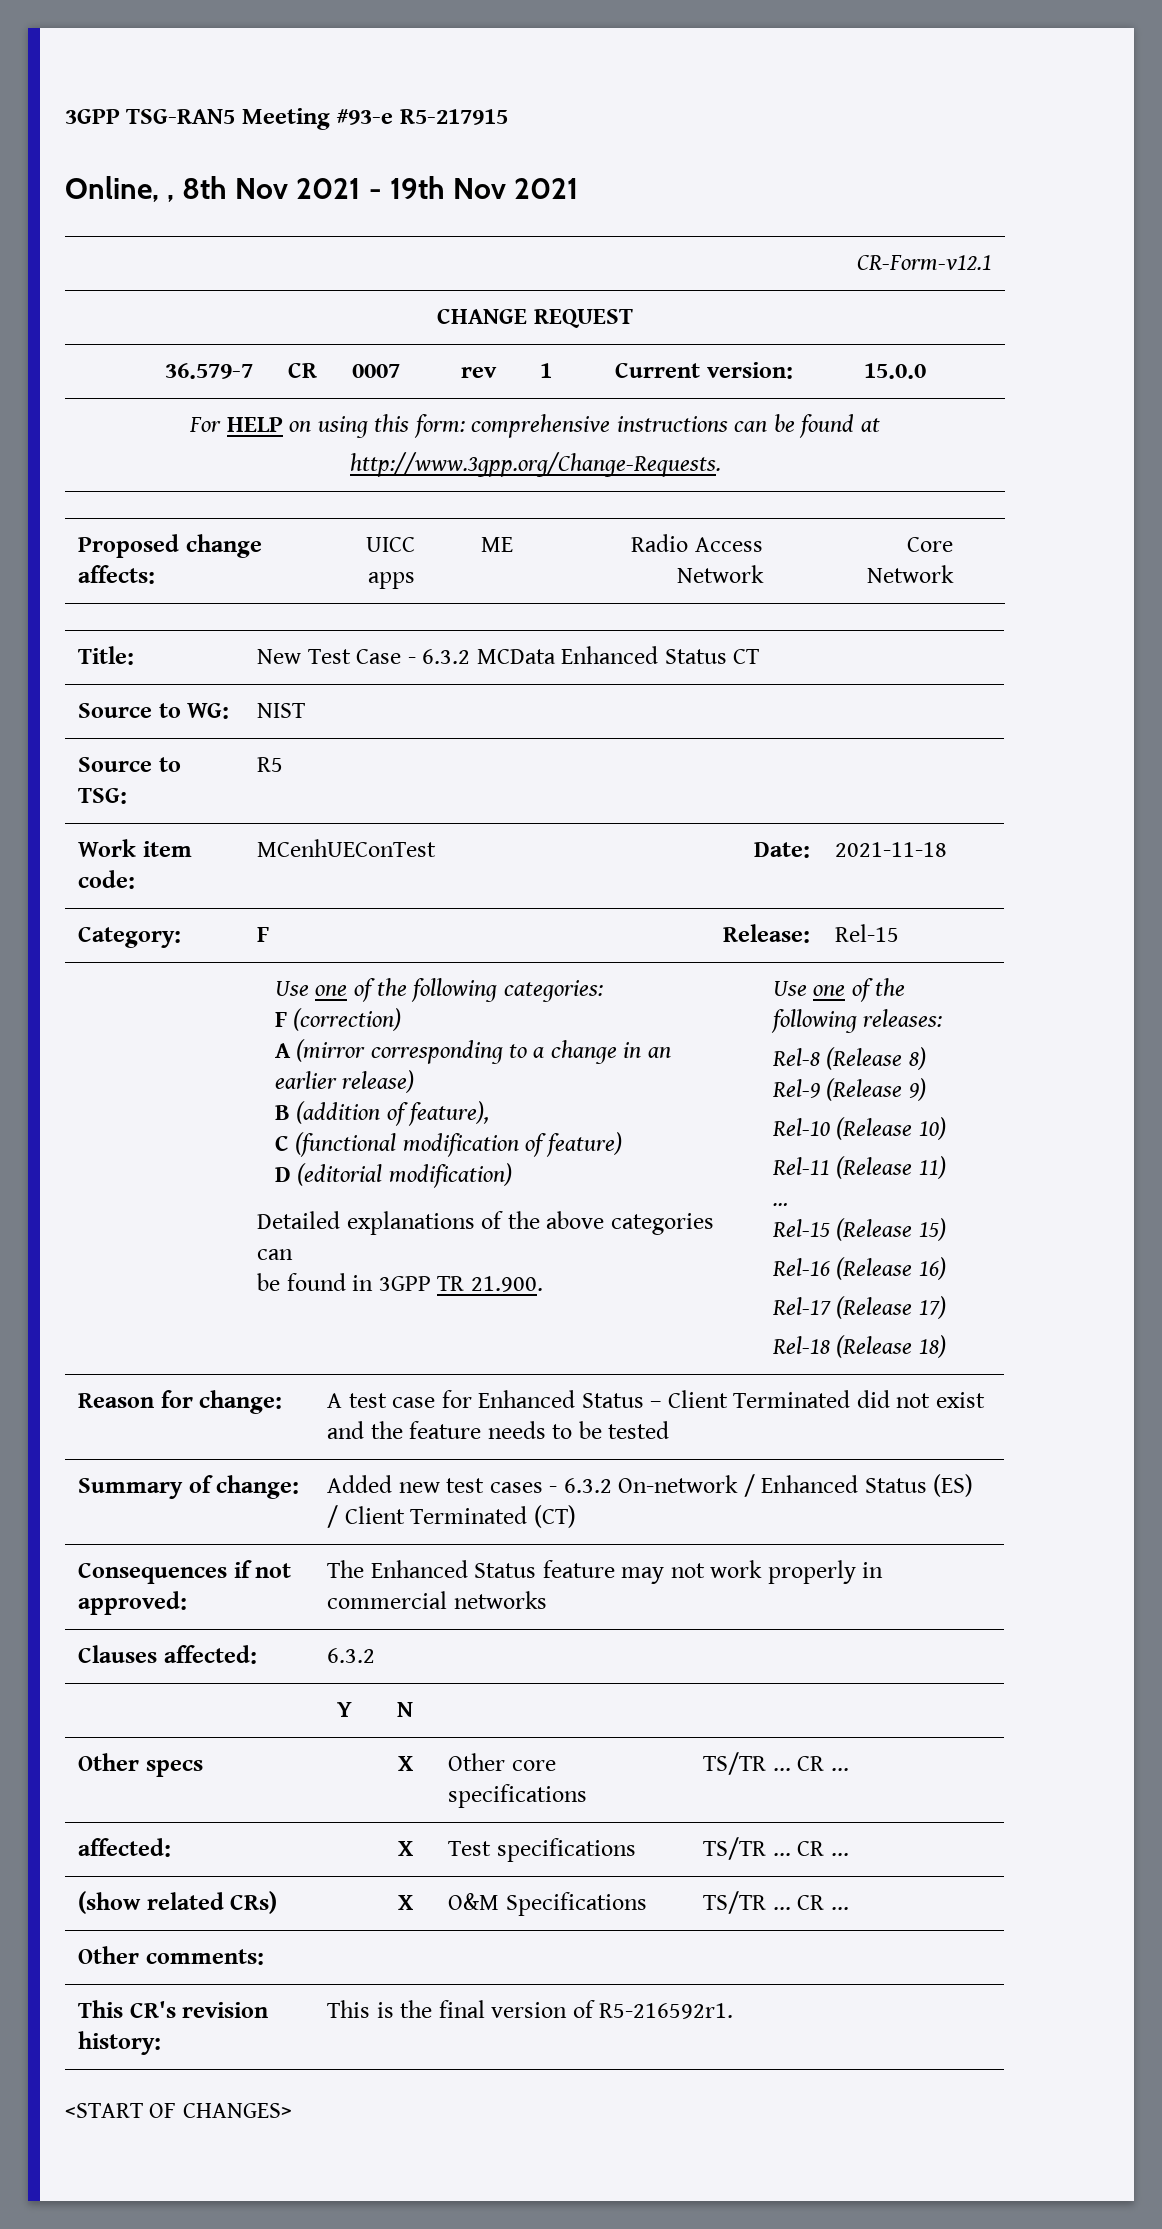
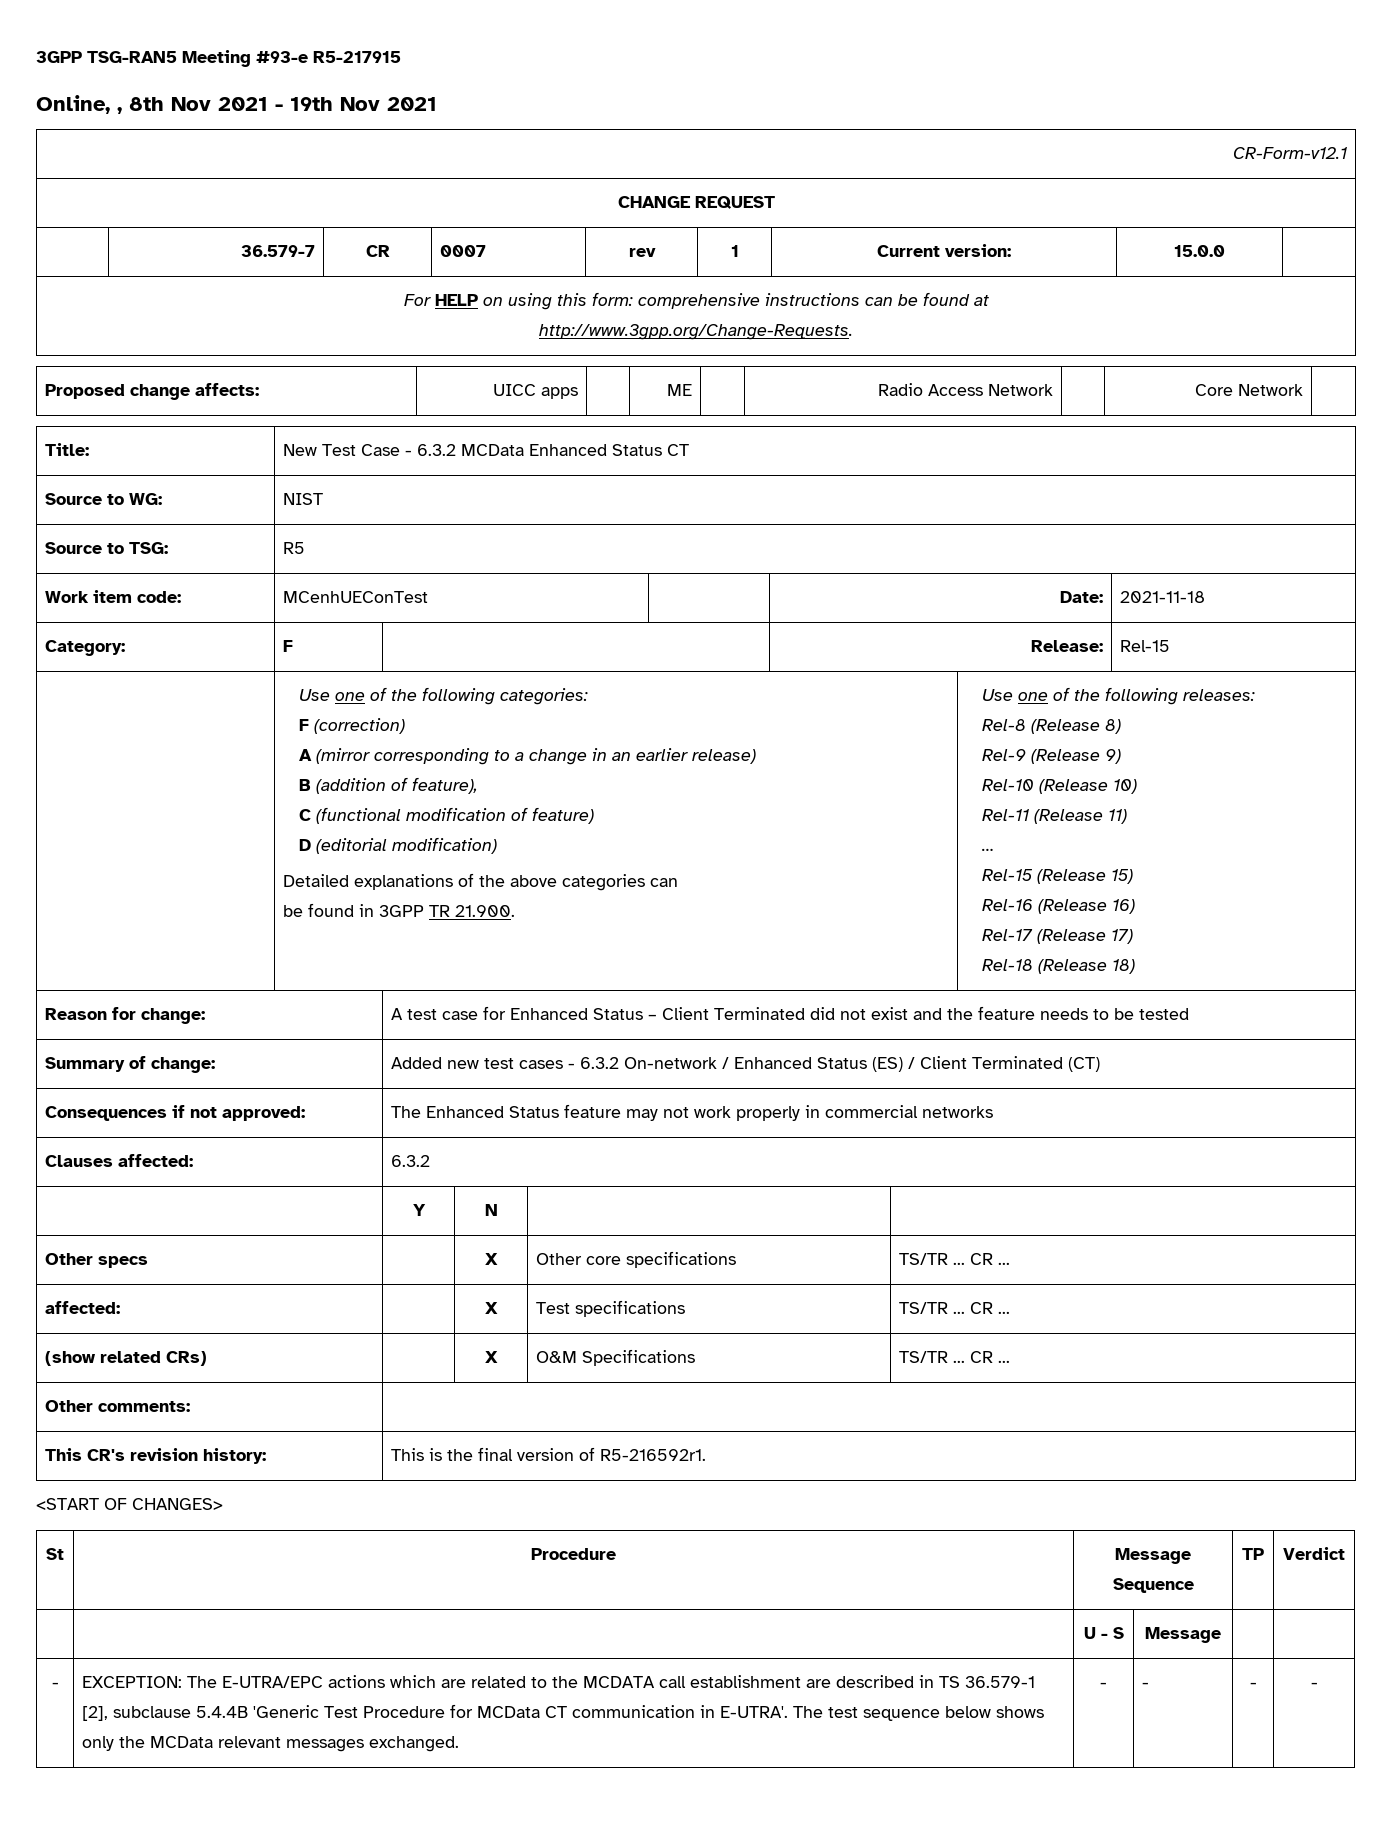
+ St | Procedure | Message Sequence | TP | Verdict
+ | | U - S | Message | |
+ - | EXCEPTION: The E-UTRA/EPC actions which are related to the MCDATA call establishment are described in TS 36.579-1 [2], subclause 5.4.4B 'Generic Test Procedure for MCData CT communication in E-UTRA'. The test sequence below shows only the MCData relevant messages exchanged. | - | - | - | -

